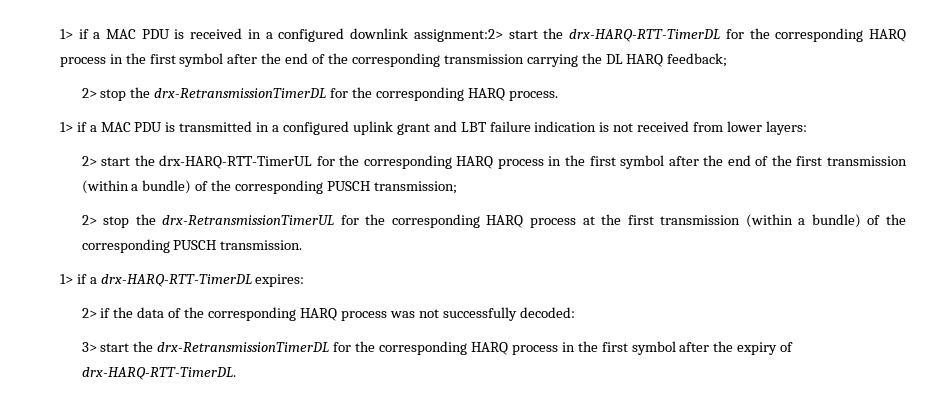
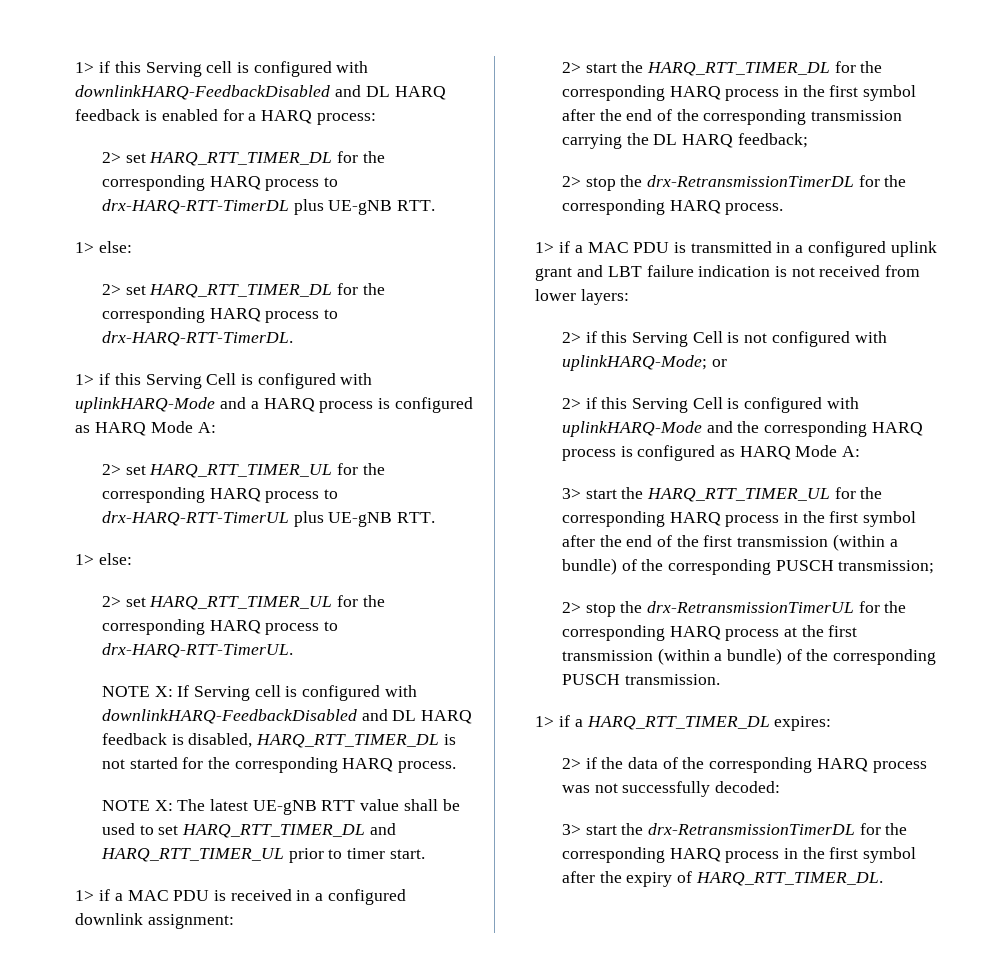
- 1> if a MAC PDU is received in a configured downlink assignment:2> start the drx-HARQ-RTT-TimerDL for the corresponding HARQ process in the first symbol after the end of the corresponding transmission carrying the DL HARQ feedback;
+ 1> if this Serving cell is configured with downlinkHARQ-FeedbackDisabled and DL HARQ feedback is enabled for a HARQ process:
+ 2> set HARQ_RTT_TIMER_DL for the corresponding HARQ process to drx-HARQ-RTT-TimerDL plus UE-gNB RTT.
+ 1> else:
+ 2> set HARQ_RTT_TIMER_DL for the corresponding HARQ process to drx-HARQ-RTT-TimerDL.
+ 1> if this Serving Cell is configured with uplinkHARQ-Mode and a HARQ process is configured as HARQ Mode A:
+ 2> set HARQ_RTT_TIMER_UL for the corresponding HARQ process to drx-HARQ-RTT-TimerUL plus UE-gNB RTT.
+ 1> else:
+ 2> set HARQ_RTT_TIMER_UL for the corresponding HARQ process to drx-HARQ-RTT-TimerUL.
+ NOTE X: If Serving cell is configured with downlinkHARQ-FeedbackDisabled and DL HARQ feedback is disabled, HARQ_RTT_TIMER_DL is not started for the corresponding HARQ process.
+ NOTE X: The latest UE-gNB RTT value shall be used to set HARQ_RTT_TIMER_DL and HARQ_RTT_TIMER_UL prior to timer start.
+ 1> if a MAC PDU is received in a configured downlink assignment:
+ 2> start the HARQ_RTT_TIMER_DL for the corresponding HARQ process in the first symbol after the end of the corresponding transmission carrying the DL HARQ feedback;
- 2> start the drx-HARQ-RTT-TimerUL for the corresponding HARQ process in the first symbol after the end of the first transmission (within a bundle) of the corresponding PUSCH transmission;
+ 2> if this Serving Cell is not configured with uplinkHARQ-Mode; or
+ 2> if this Serving Cell is configured with uplinkHARQ-Mode and the corresponding HARQ process is configured as HARQ Mode A:
+ 3> start the HARQ_RTT_TIMER_UL for the corresponding HARQ process in the first symbol after the end of the first transmission (within a bundle) of the corresponding PUSCH transmission;
- 1> if a drx-HARQ-RTT-TimerDL expires:
+ 1> if a HARQ_RTT_TIMER_DL expires:
- 3> start the drx-RetransmissionTimerDL for the corresponding HARQ process in the first symbol after the expiry of drx-HARQ-RTT-TimerDL.
+ 3> start the drx-RetransmissionTimerDL for the corresponding HARQ process in the first symbol after the expiry of HARQ_RTT_TIMER_DL.

